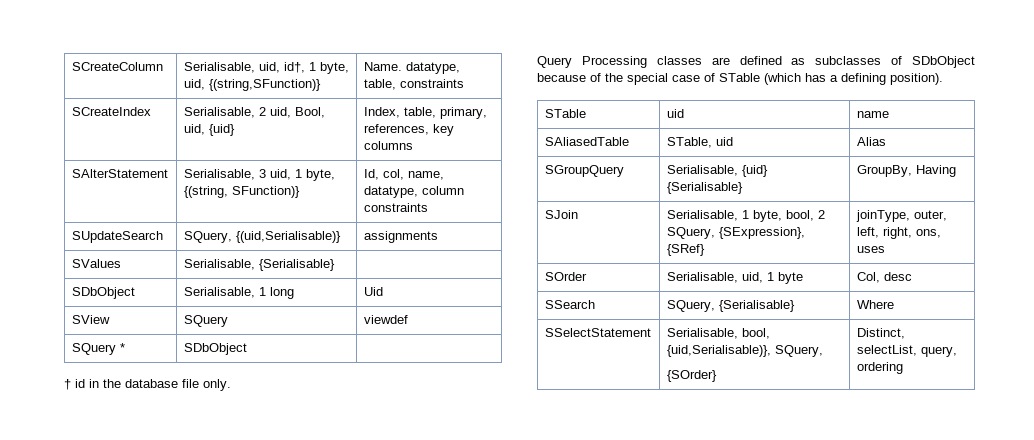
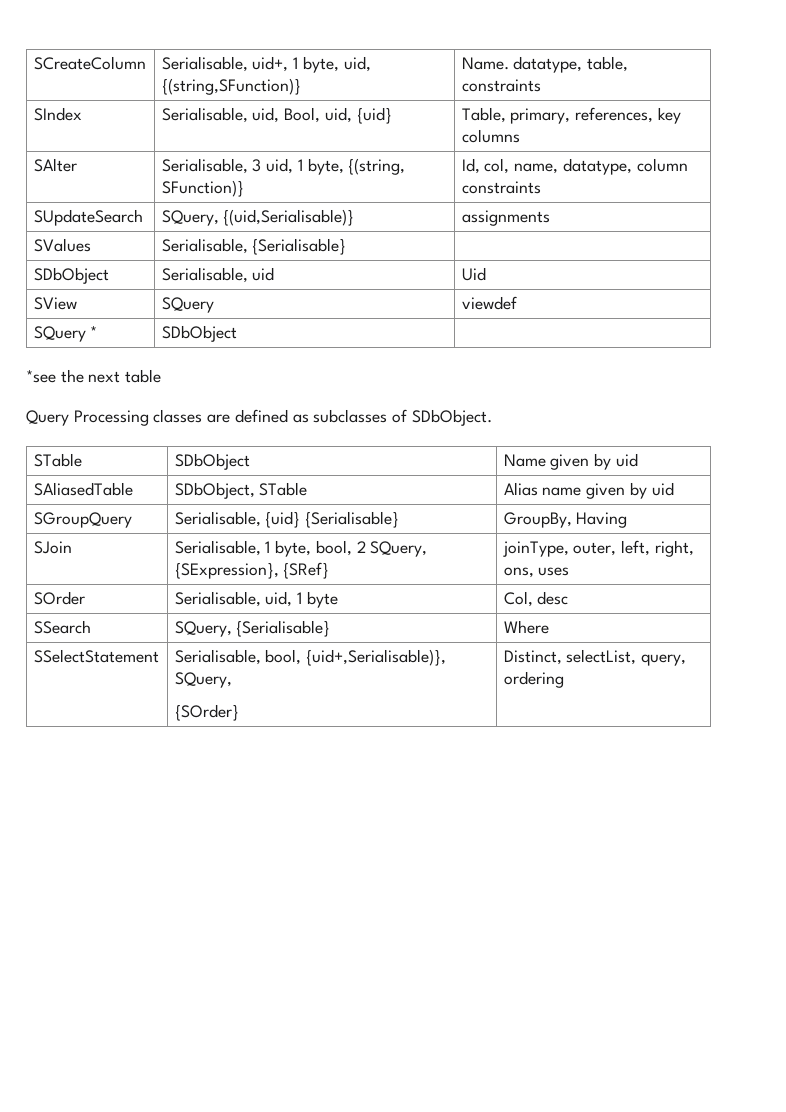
- SCreateColumn | Serialisable, uid, id†, 1 byte, uid, {(string,SFunction)} | Name. datatype, table, constraints
+ SCreateColumn | Serialisable, uid+, 1 byte, uid, {(string,SFunction)} | Name. datatype, table, constraints
- SCreateIndex | Serialisable, 2 uid, Bool, uid, {uid} | Index, table, primary, references, key columns
+ SIndex | Serialisable, uid, Bool, uid, {uid} | Table, primary, references, key columns
- SAlterStatement | Serialisable, 3 uid, 1 byte, {(string, SFunction)} | Id, col, name, datatype, column constraints
+ SAlter | Serialisable, 3 uid, 1 byte, {(string, SFunction)} | Id, col, name, datatype, column constraints
- SDbObject | Serialisable, 1 long | Uid
+ SDbObject | Serialisable, uid | Uid
- † id in the database file only.
+ *see the next table
- Query Processing classes are defined as subclasses of SDbObject because of the special case of STable (which has a defining position).
- STable | uid | name
+ Query Processing classes are defined as subclasses of SDbObject.
+ STable | SDbObject | Name given by uid
- SAliasedTable | STable, uid | Alias
+ SAliasedTable | SDbObject, STable | Alias name given by uid
- SSelectStatement | Serialisable, bool, {uid,Serialisable)}, SQuery,
+ SSelectStatement | Serialisable, bool, {uid+,Serialisable)}, SQuery,

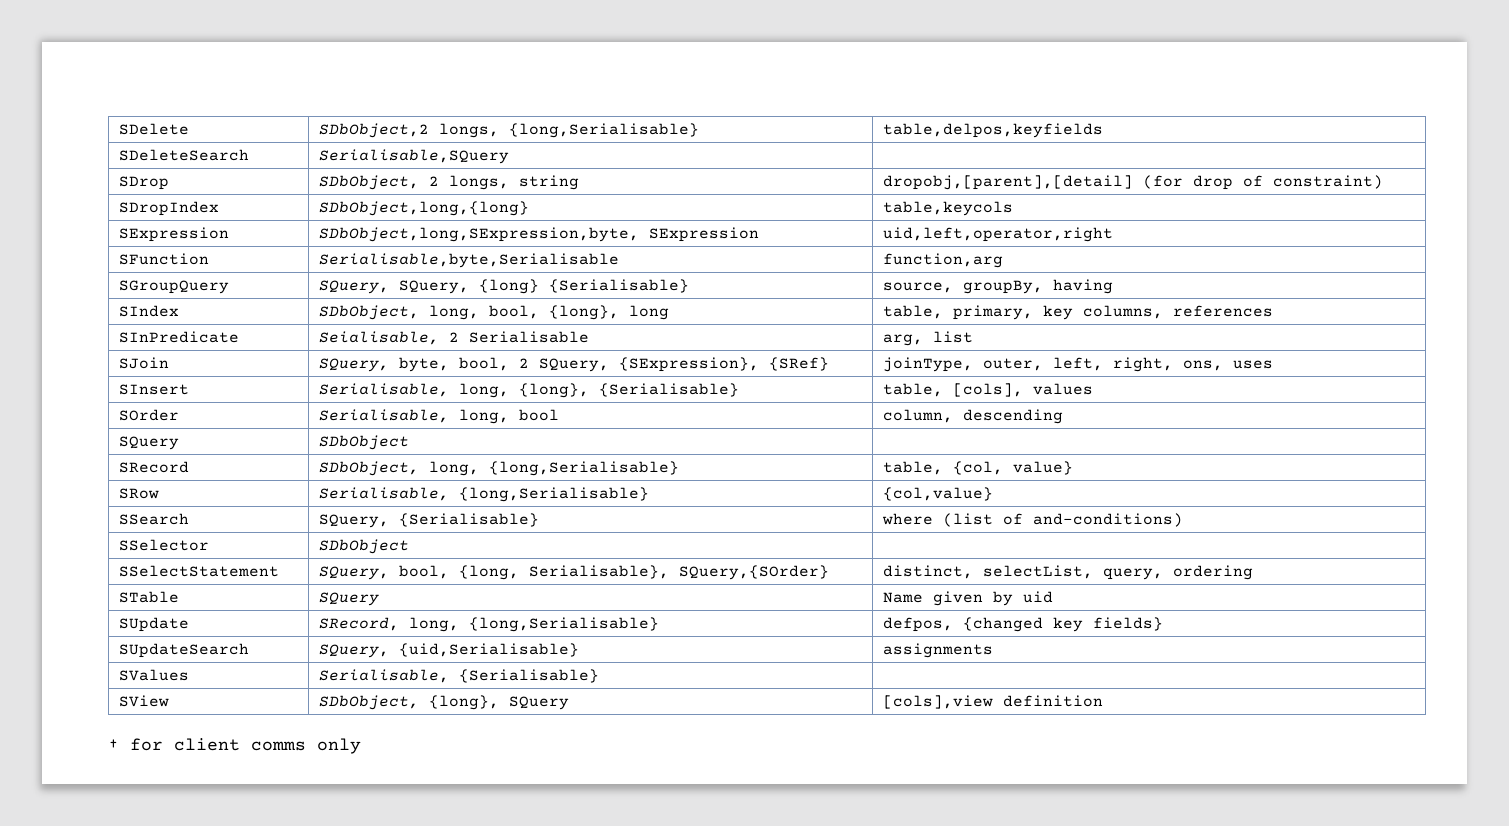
- SCreateColumn | Serialisable, uid+, 1 byte, uid, {(string,SFunction)} | Name. datatype, table, constraints
- SIndex | Serialisable, uid, Bool, uid, {uid} | Table, primary, references, key columns
- SAlter | Serialisable, 3 uid, 1 byte, {(string, SFunction)} | Id, col, name, datatype, column constraints
- SUpdateSearch | SQuery, {(uid,Serialisable)} | assignments
- SValues | Serialisable, {Serialisable} |
- SDbObject | Serialisable, uid | Uid
- SView | SQuery | viewdef
- SQuery * | SDbObject |
- *see the next table
- Query Processing classes are defined as subclasses of SDbObject.
- STable | SDbObject | Name given by uid
- SAliasedTable | SDbObject, STable | Alias name given by uid
- SGroupQuery | Serialisable, {uid} {Serialisable} | GroupBy, Having
+ SDelete | SDbObject,2 longs, {long,Serialisable} | table,delpos,keyfields
+ SDeleteSearch | Serialisable,SQuery |
+ SDrop | SDbObject, 2 longs, string | dropobj,[parent],[detail] (for drop of constraint)
+ SDropIndex | SDbObject,long,{long} | table,keycols
+ SExpression | SDbObject,long,SExpression,byte, SExpression | uid,left,operator,right
+ SFunction | Serialisable,byte,Serialisable | function,arg
+ SGroupQuery | SQuery, SQuery, {long} {Serialisable} | source, groupBy, having
+ SIndex | SDbObject, long, bool, {long}, long | table, primary, key columns, references
+ SInPredicate | Seialisable, 2 Serialisable | arg, list
- SJoin | Serialisable, 1 byte, bool, 2 SQuery, {SExpression}, {SRef} | joinType, outer, left, right, ons, uses
+ SJoin | SQuery, byte, bool, 2 SQuery, {SExpression}, {SRef} | joinType, outer, left, right, ons, uses
- SOrder | Serialisable, uid, 1 byte | Col, desc
- SSearch | SQuery, {Serialisable} | Where
- SSelectStatement | Serialisable, bool, {uid+,Serialisable)}, SQuery,
- {SOrder} | Distinct, selectList, query, ordering
+ SInsert | Serialisable, long, {long}, {Serialisable} | table, [cols], values
+ SOrder | Serialisable, long, bool | column, descending
+ SQuery | SDbObject |
+ SRecord | SDbObject, long, {long,Serialisable} | table, {col, value}
+ SRow | Serialisable, {long,Serialisable} | {col,value}
+ SSearch | SQuery, {Serialisable} | where (list of and-conditions)
+ SSelector | SDbObject |
+ SSelectStatement | SQuery, bool, {long, Serialisable}, SQuery,{SOrder} | distinct, selectList, query, ordering
+ STable | SQuery | Name given by uid
+ SUpdate | SRecord, long, {long,Serialisable} | defpos, {changed key fields}
+ SUpdateSearch | SQuery, {uid,Serialisable} | assignments
+ SValues | Serialisable, {Serialisable} |
+ SView | SDbObject, {long}, SQuery | [cols],view definition
+ † for client comms only

